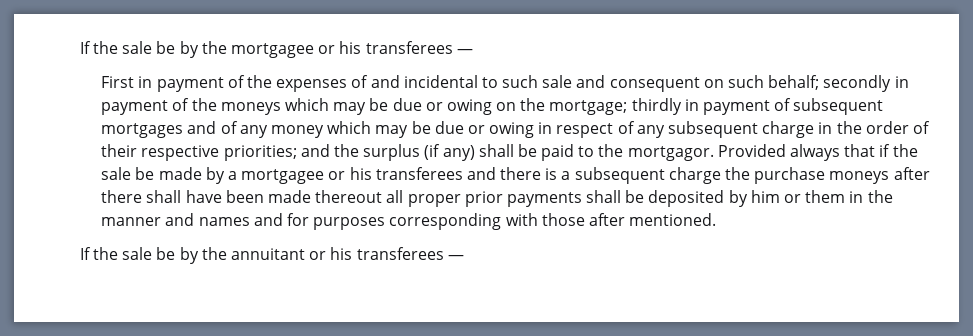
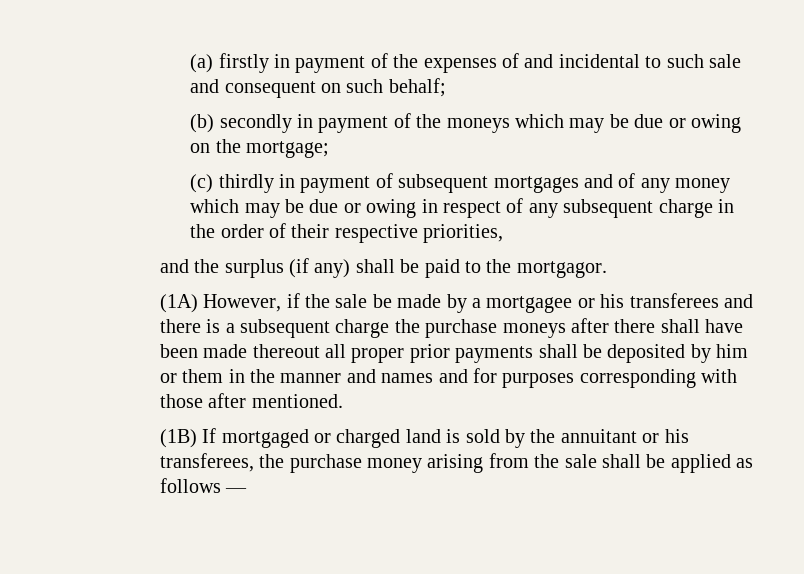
- If the sale be by the mortgagee or his transferees —
- First in payment of the expenses of and incidental to such sale and consequent on such behalf; secondly in payment of the moneys which may be due or owing on the mortgage; thirdly in payment of subsequent mortgages and of any money which may be due or owing in respect of any subsequent charge in the order of their respective priorities; and the surplus (if any) shall be paid to the mortgagor. Provided always that if the sale be made by a mortgagee or his transferees and there is a subsequent charge the purchase moneys after there shall have been made thereout all proper prior payments shall be deposited by him or them in the manner and names and for purposes corresponding with those after mentioned.
+ (a) firstly in payment of the expenses of and incidental to such sale and consequent on such behalf;
+ (b) secondly in payment of the moneys which may be due or owing on the mortgage;
+ (c) thirdly in payment of subsequent mortgages and of any money which may be due or owing in respect of any subsequent charge in the order of their respective priorities,
+ and the surplus (if any) shall be paid to the mortgagor.
+ (1A) However, if the sale be made by a mortgagee or his transferees and there is a subsequent charge the purchase moneys after there shall have been made thereout all proper prior payments shall be deposited by him or them in the manner and names and for purposes corresponding with those after mentioned.
- If the sale be by the annuitant or his transferees —
+ (1B) If mortgaged or charged land is sold by the annuitant or his transferees, the purchase money arising from the sale shall be applied as follows —

